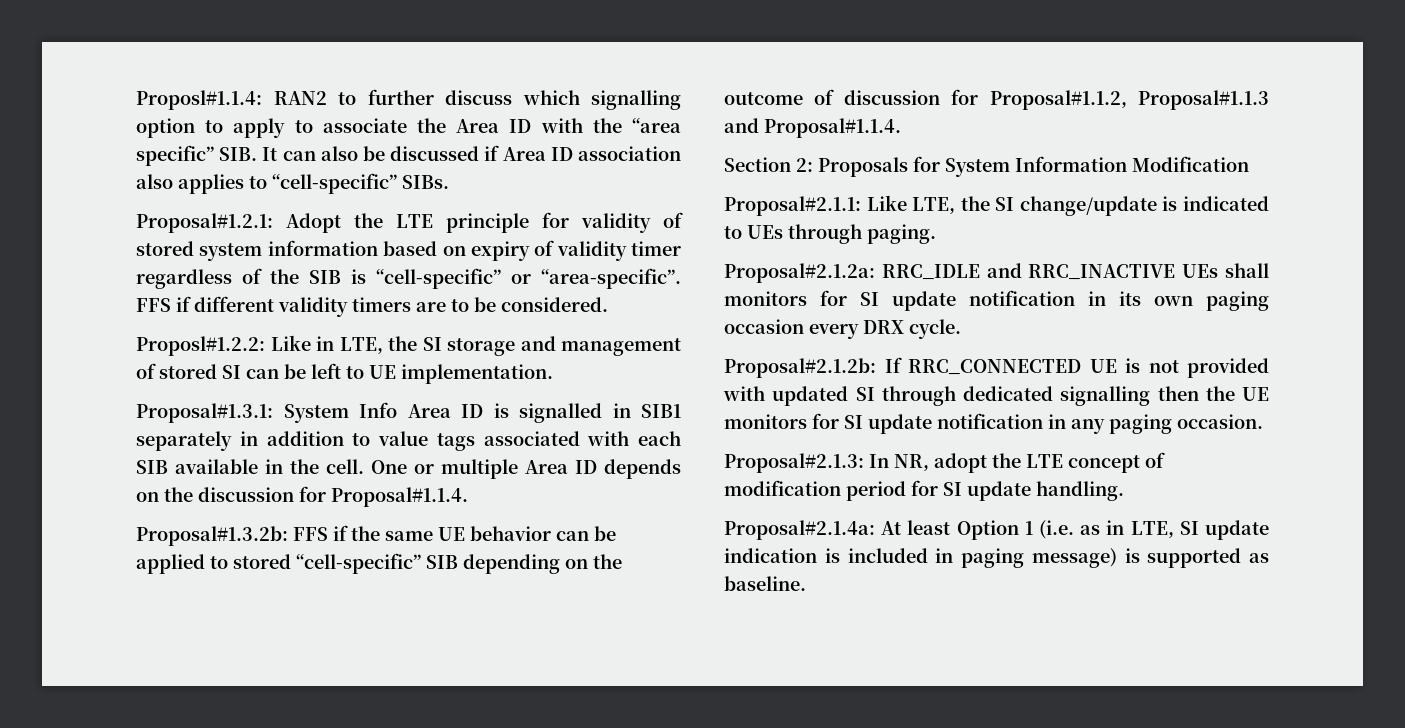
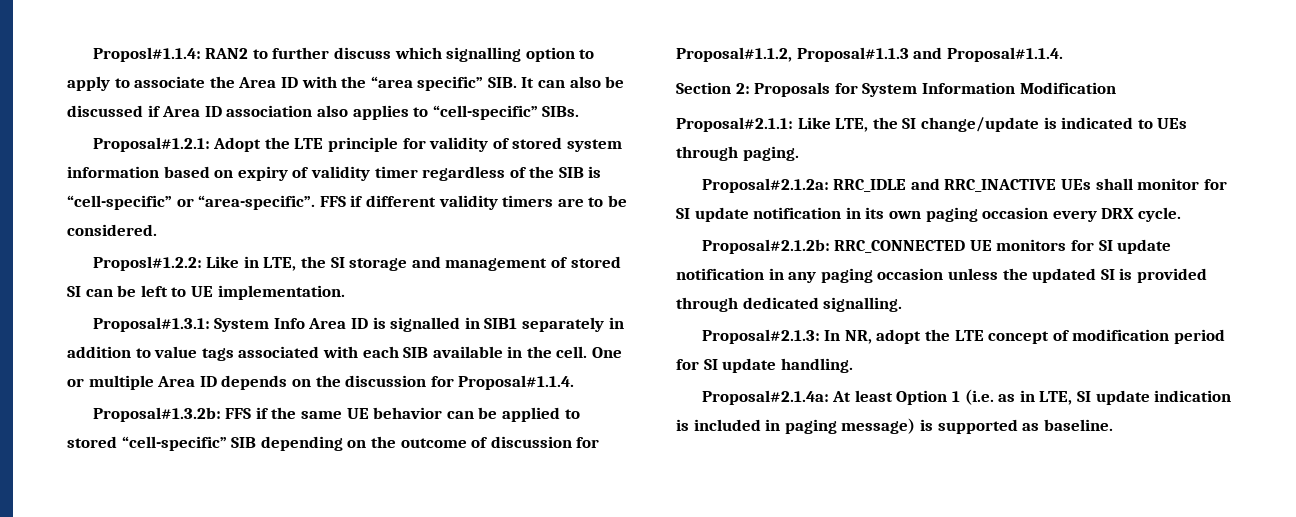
- Proposal#2.1.2a: RRC_IDLE and RRC_INACTIVE UEs shall monitors for SI update notification in its own paging occasion every DRX cycle.
+ Proposal#2.1.2a: RRC_IDLE and RRC_INACTIVE UEs shall monitor for SI update notification in its own paging occasion every DRX cycle.
- Proposal#2.1.2b: If RRC_CONNECTED UE is not provided with updated SI through dedicated signalling then the UE monitors for SI update notification in any paging occasion.
+ Proposal#2.1.2b: RRC_CONNECTED UE monitors for SI update notification in any paging occasion unless the updated SI is provided through dedicated signalling.

